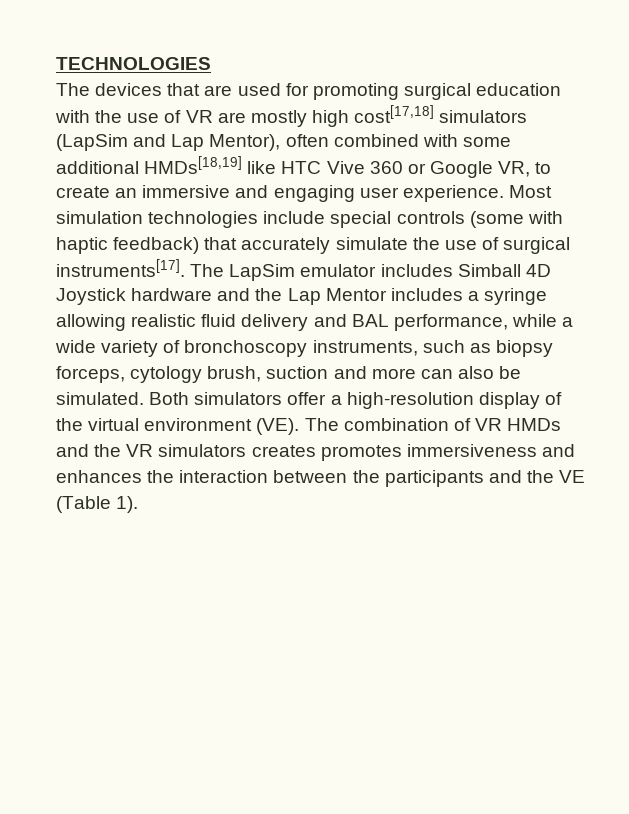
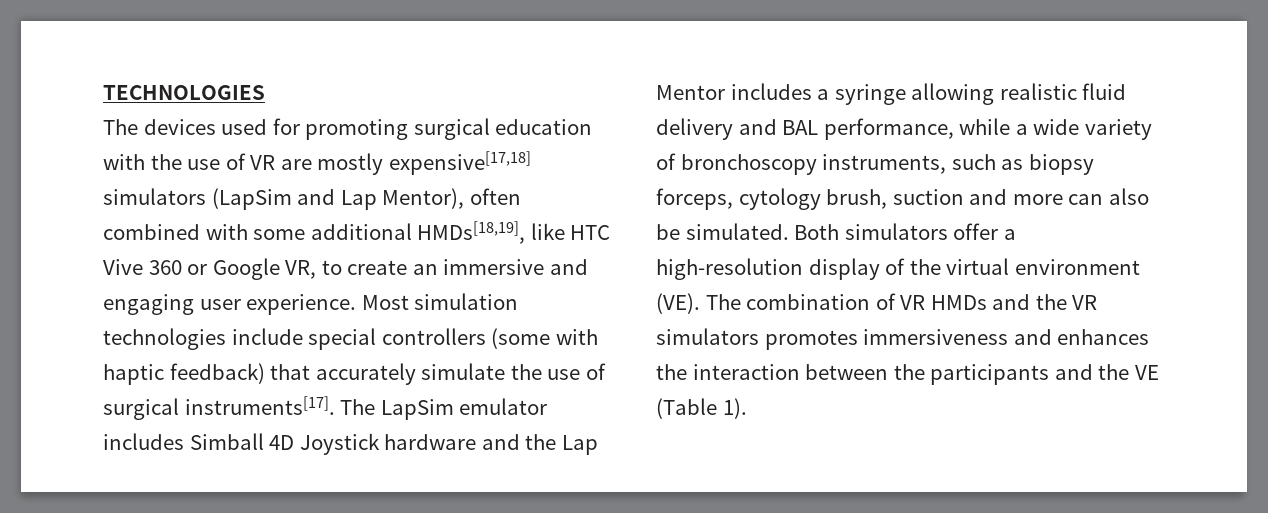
- The devices that are used for promoting surgical education with the use of VR are mostly high cost[17,18] simulators (LapSim and Lap Mentor), often combined with some additional HMDs[18,19] like HTC Vive 360 or Google VR, to create an immersive and engaging user experience.
+ The devices used for promoting surgical education with the use of VR are mostly expensive[17,18] simulators (LapSim and Lap Mentor), often combined with some additional HMDs[18,19], like HTC Vive 360 or Google VR, to create an immersive and engaging user experience.
- Most simulation technologies include special controls (some with haptic feedback) that accurately simulate the use of surgical instruments[17].
+ Most simulation technologies include special controllers (some with haptic feedback) that accurately simulate the use of surgical instruments[17].
- Both simulators offer a high-resolution display of the virtual environment (VE). The combination of VR HMDs and the VR simulators creates promotes immersiveness and enhances the interaction between the participants and the VE (Table 1).
+ Both simulators offer a high-resolution display of the virtual environment (VE). The combination of VR HMDs and the VR simulators promotes immersiveness and enhances the interaction between the participants and the VE (Table 1).

